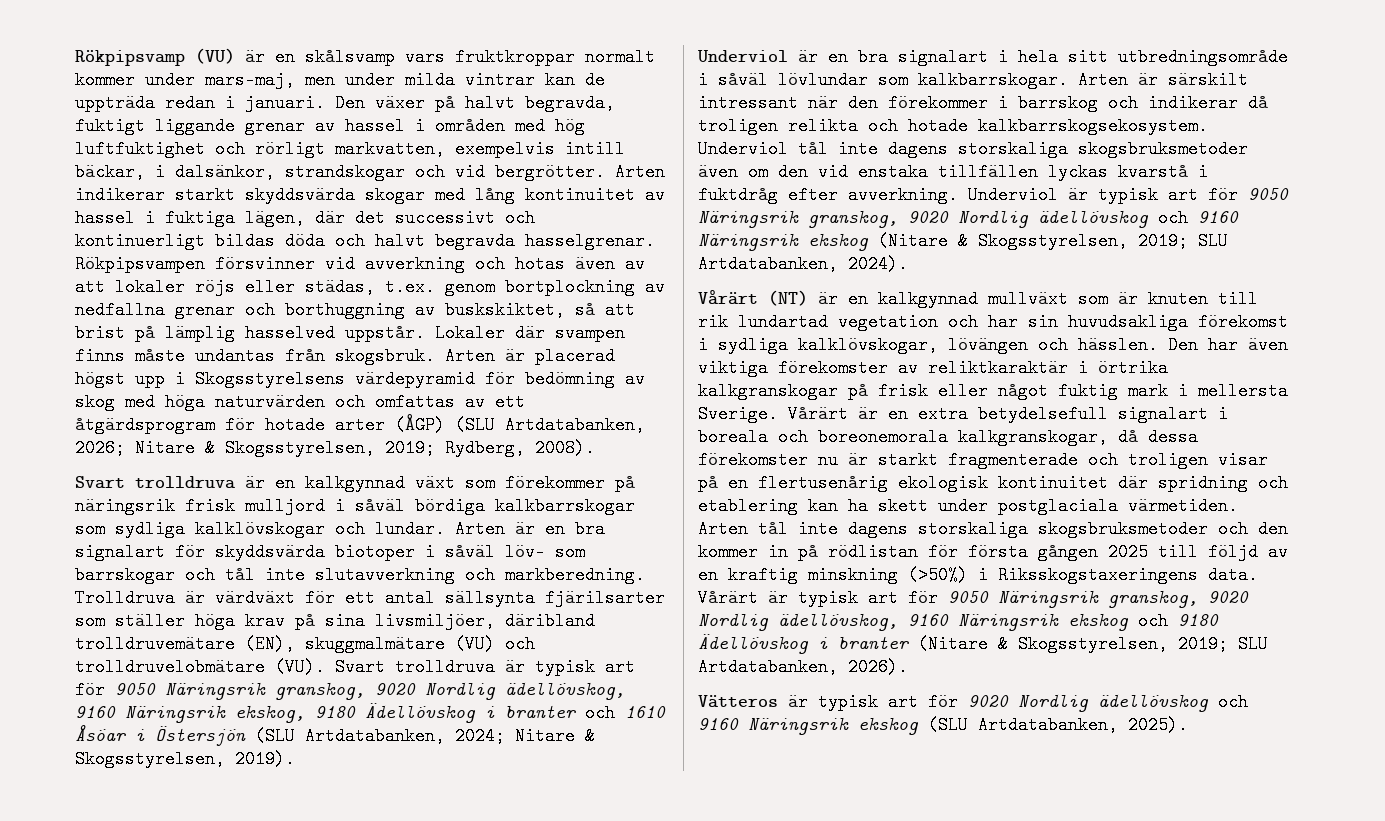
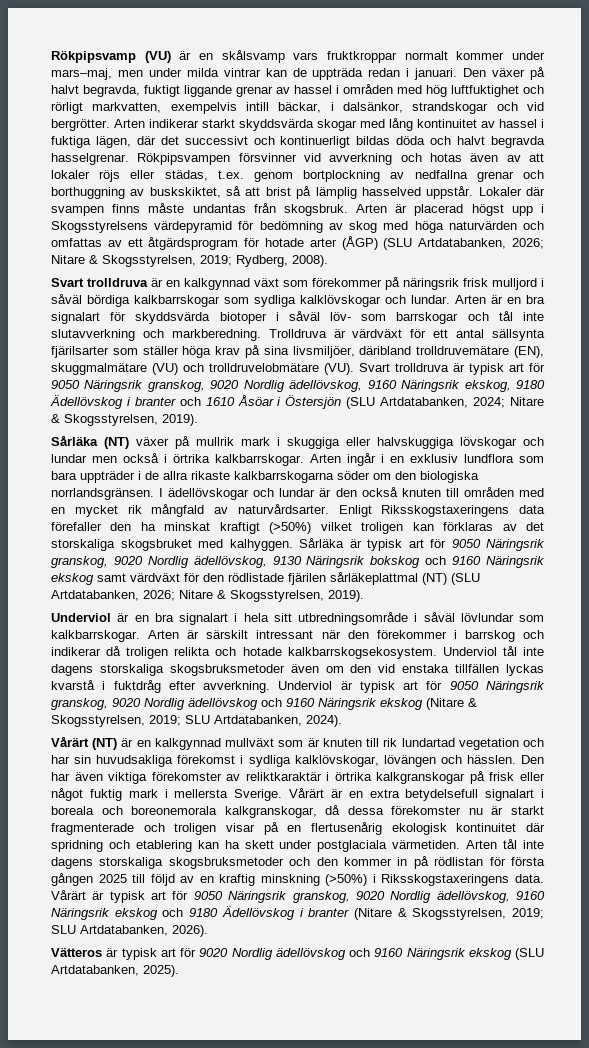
+ Sårläka (NT) växer på mullrik mark i skuggiga eller halvskuggiga lövskogar och lundar men också i örtrika kalkbarrskogar. Arten ingår i en exklusiv lundflora som bara uppträder i de allra rikaste kalkbarrskogarna söder om den biologiska norrlandsgränsen. I ädellövskogar och lundar är den också knuten till områden med en mycket rik mångfald av naturvårdsarter. Enligt Riksskogstaxeringens data förefaller den ha minskat kraftigt (>50%) vilket troligen kan förklaras av det storskaliga skogsbruket med kalhyggen. Sårläka är typisk art för 9050 Näringsrik granskog, 9020 Nordlig ädellövskog, 9130 Näringsrik bokskog och 9160 Näringsrik ekskog samt värdväxt för den rödlistade fjärilen sårläkeplattmal (NT) (SLU Artdatabanken, 2026; Nitare & Skogsstyrelsen, 2019).

